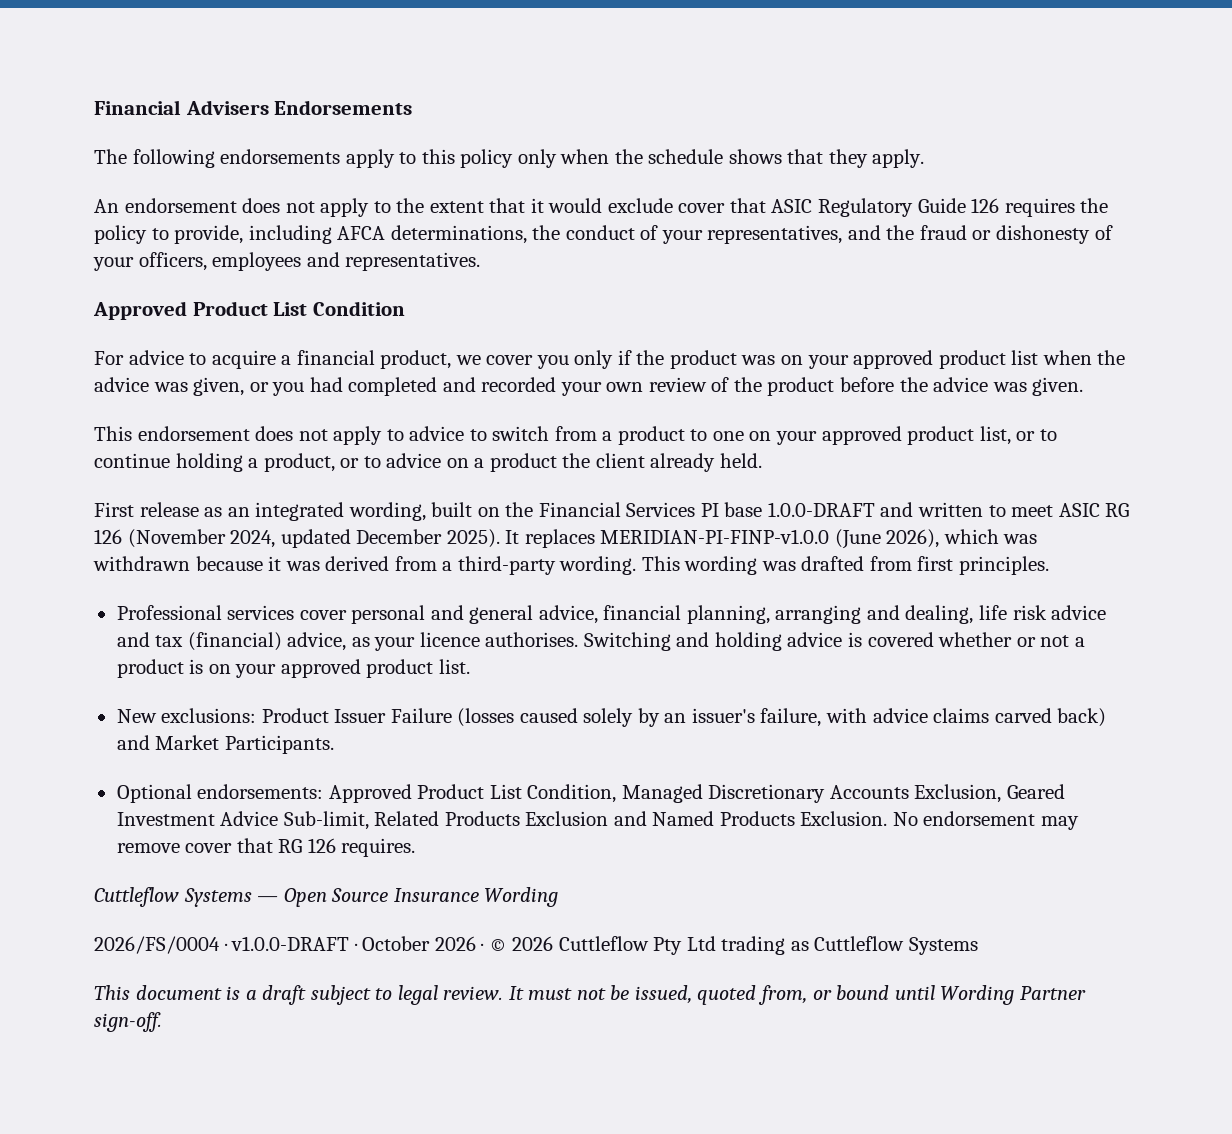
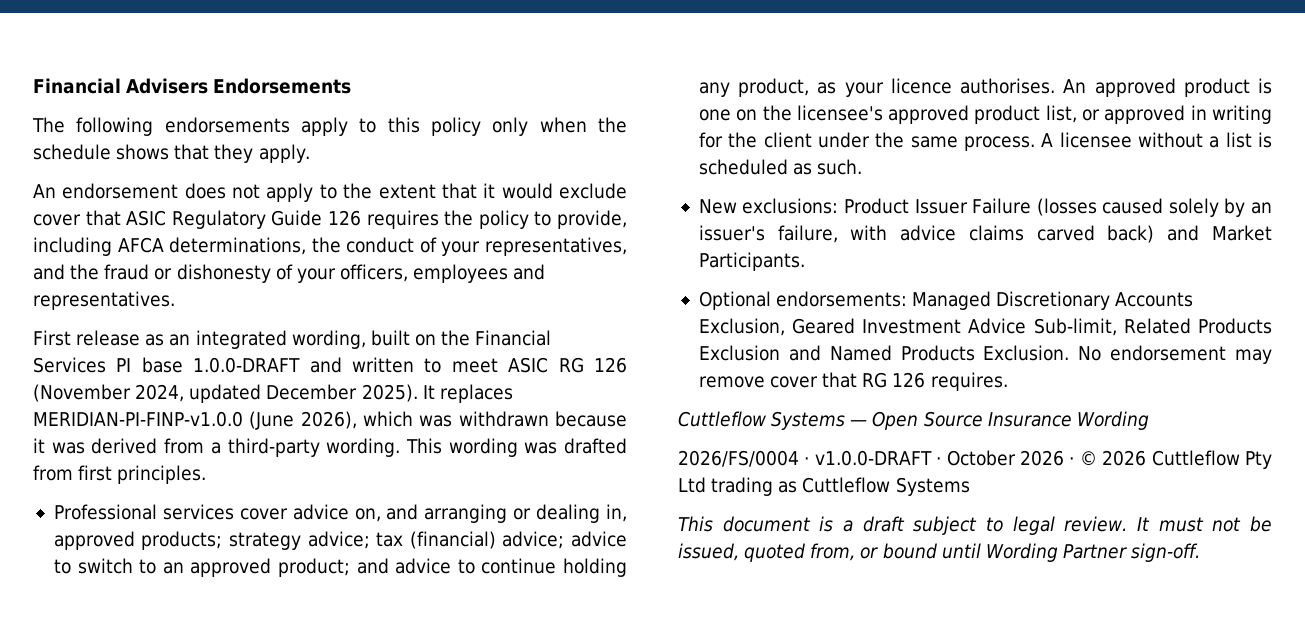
- Approved Product List Condition
- For advice to acquire a financial product, we cover you only if the product was on your approved product list when the advice was given, or you had completed and recorded your own review of the product before the advice was given.
- This endorsement does not apply to advice to switch from a product to one on your approved product list, or to continue holding a product, or to advice on a product the client already held.
- Professional services cover personal and general advice, financial planning, arranging and dealing, life risk advice and tax (financial) advice, as your licence authorises. Switching and holding advice is covered whether or not a product is on your approved product list.
+ Professional services cover advice on, and arranging or dealing in, approved products; strategy advice; tax (financial) advice; advice to switch to an approved product; and advice to continue holding any product, as your licence authorises. An approved product is one on the licensee's approved product list, or approved in writing for the client under the same process. A licensee without a list is scheduled as such.
- Optional endorsements: Approved Product List Condition, Managed Discretionary Accounts Exclusion, Geared Investment Advice Sub-limit, Related Products Exclusion and Named Products Exclusion.
+ Optional endorsements: Managed Discretionary Accounts Exclusion, Geared Investment Advice Sub-limit, Related Products Exclusion and Named Products Exclusion.

